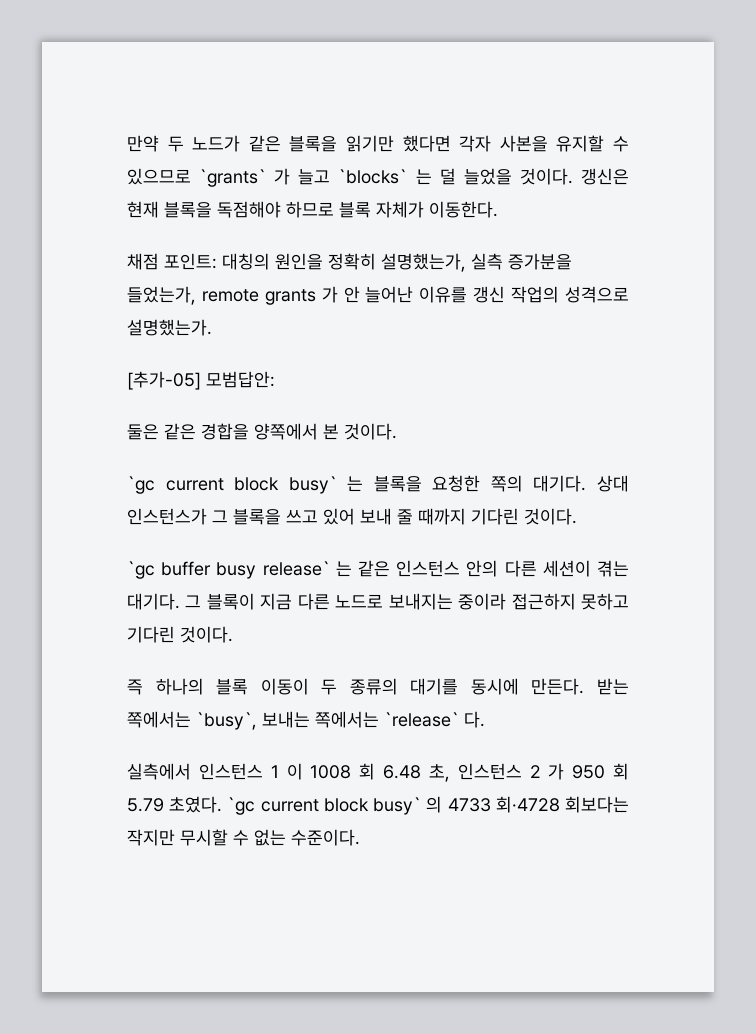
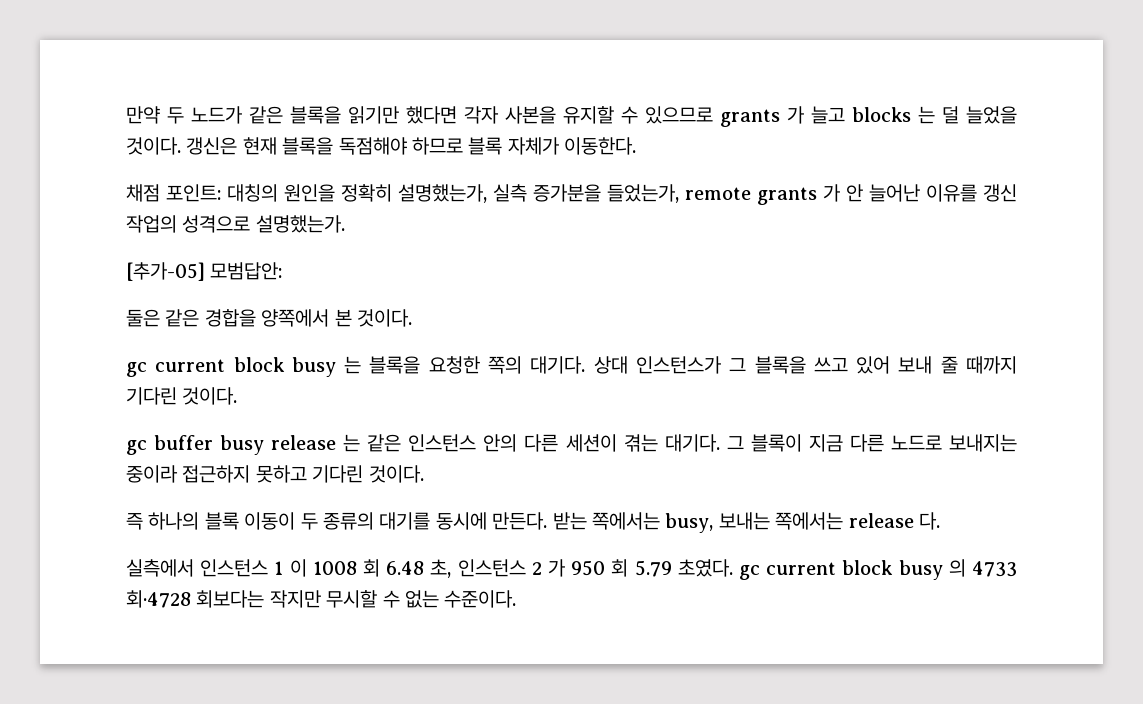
- 만약 두 노드가 같은 블록을 읽기만 했다면 각자 사본을 유지할 수 있으므로 `grants` 가 늘고 `blocks` 는 덜 늘었을 것이다.
+ 만약 두 노드가 같은 블록을 읽기만 했다면 각자 사본을 유지할 수 있으므로 grants 가 늘고 blocks 는 덜 늘었을 것이다.
- `gc current block busy` 는 블록을 요청한 쪽의 대기다.
+ gc current block busy 는 블록을 요청한 쪽의 대기다.
- `gc buffer busy release` 는 같은 인스턴스 안의 다른 세션이 겪는 대기다.
+ gc buffer busy release 는 같은 인스턴스 안의 다른 세션이 겪는 대기다.
- 받는 쪽에서는 `busy`, 보내는 쪽에서는 `release` 다.
+ 받는 쪽에서는 busy, 보내는 쪽에서는 release 다.
- 실측에서 인스턴스 1 이 1008 회 6.48 초, 인스턴스 2 가 950 회 5.79 초였다. `gc current block busy` 의 4733 회·4728 회보다는 작지만 무시할 수 없는 수준이다.
+ 실측에서 인스턴스 1 이 1008 회 6.48 초, 인스턴스 2 가 950 회 5.79 초였다. gc current block busy 의 4733 회·4728 회보다는 작지만 무시할 수 없는 수준이다.

